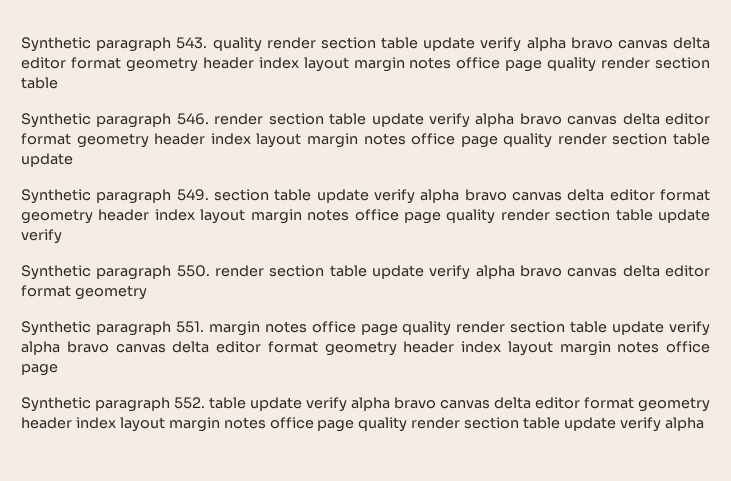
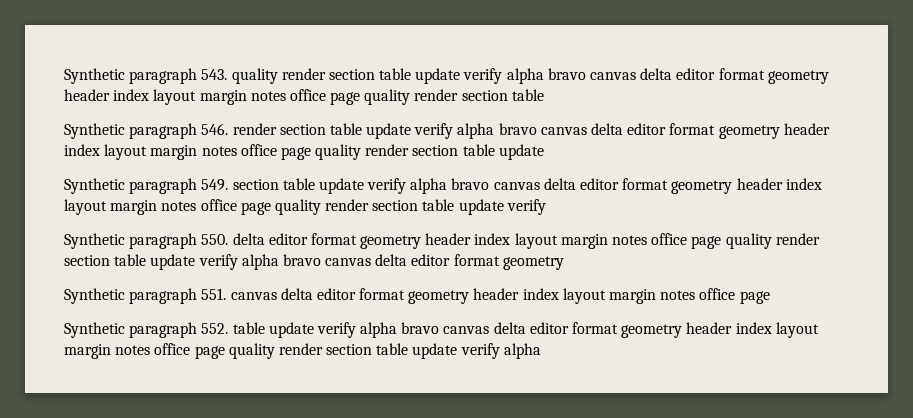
- Synthetic paragraph 550. render section table update verify alpha bravo canvas delta editor format geometry
+ Synthetic paragraph 550. delta editor format geometry header index layout margin notes office page quality render section table update verify alpha bravo canvas delta editor format geometry
- Synthetic paragraph 551. margin notes office page quality render section table update verify alpha bravo canvas delta editor format geometry header index layout margin notes office page
+ Synthetic paragraph 551. canvas delta editor format geometry header index layout margin notes office page

